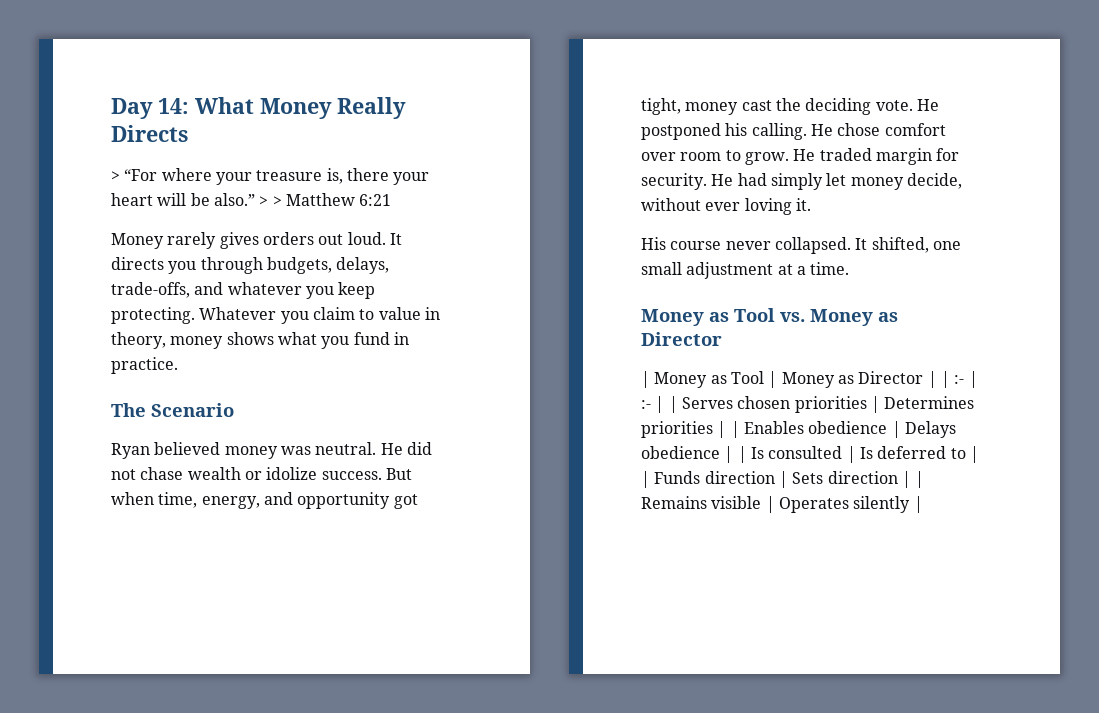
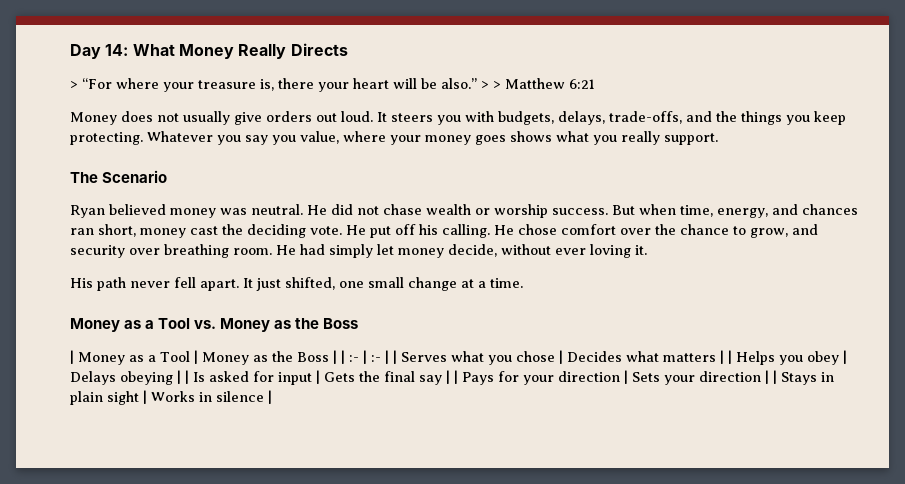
- Money rarely gives orders out loud.
+ Money does not usually give orders out loud.
- It directs you through budgets, delays, trade-offs, and whatever you keep protecting.
+ It steers you with budgets, delays, trade-offs, and the things you keep protecting.
- Whatever you claim to value in theory, money shows what you fund in practice.
+ Whatever you say you value, where your money goes shows what you really support.
- He did not chase wealth or idolize success.
+ He did not chase wealth or worship success.
- But when time, energy, and opportunity got tight, money cast the deciding vote.
+ But when time, energy, and chances ran short, money cast the deciding vote.
- He postponed his calling.
+ He put off his calling.
- He chose comfort over room to grow. He traded margin for security.
+ He chose comfort over the chance to grow, and security over breathing room.
- His course never collapsed. It shifted, one small adjustment at a time.
+ His path never fell apart. It just shifted, one small change at a time.
- Money as Tool vs. Money as Director
- | Money as Tool | Money as Director | | :- | :- | | Serves chosen priorities | Determines priorities | | Enables obedience | Delays obedience | | Is consulted | Is deferred to | | Funds direction | Sets direction | | Remains visible | Operates silently |
+ Money as a Tool vs. Money as the Boss
+ | Money as a Tool | Money as the Boss | | :- | :- | | Serves what you chose | Decides what matters | | Helps you obey | Delays obeying | | Is asked for input | Gets the final say | | Pays for your direction | Sets your direction | | Stays in plain sight | Works in silence |

